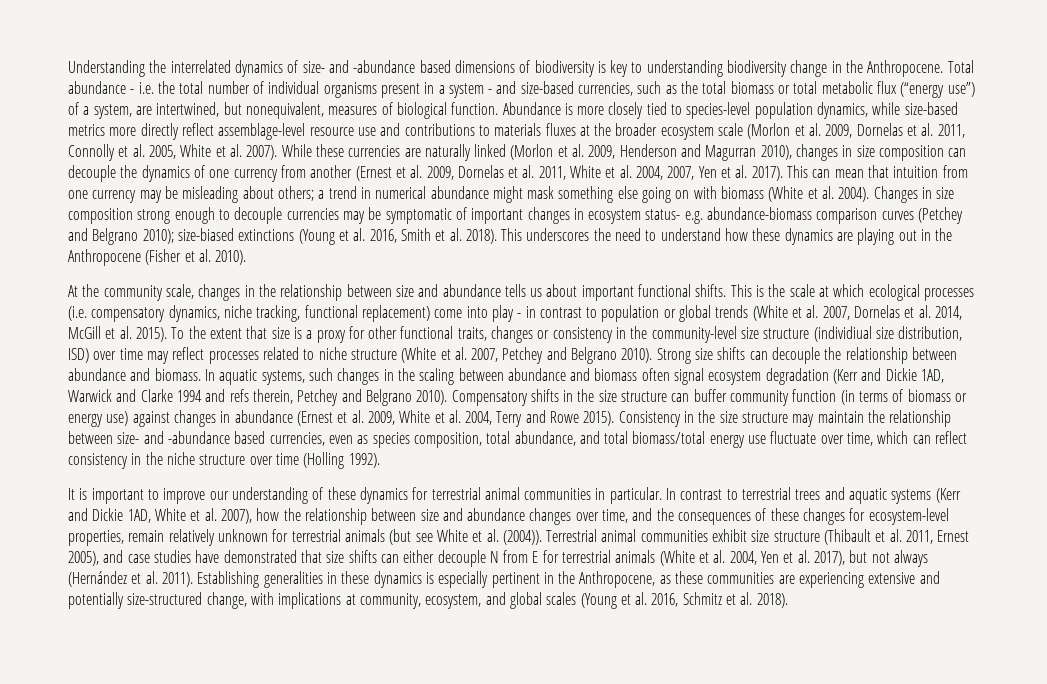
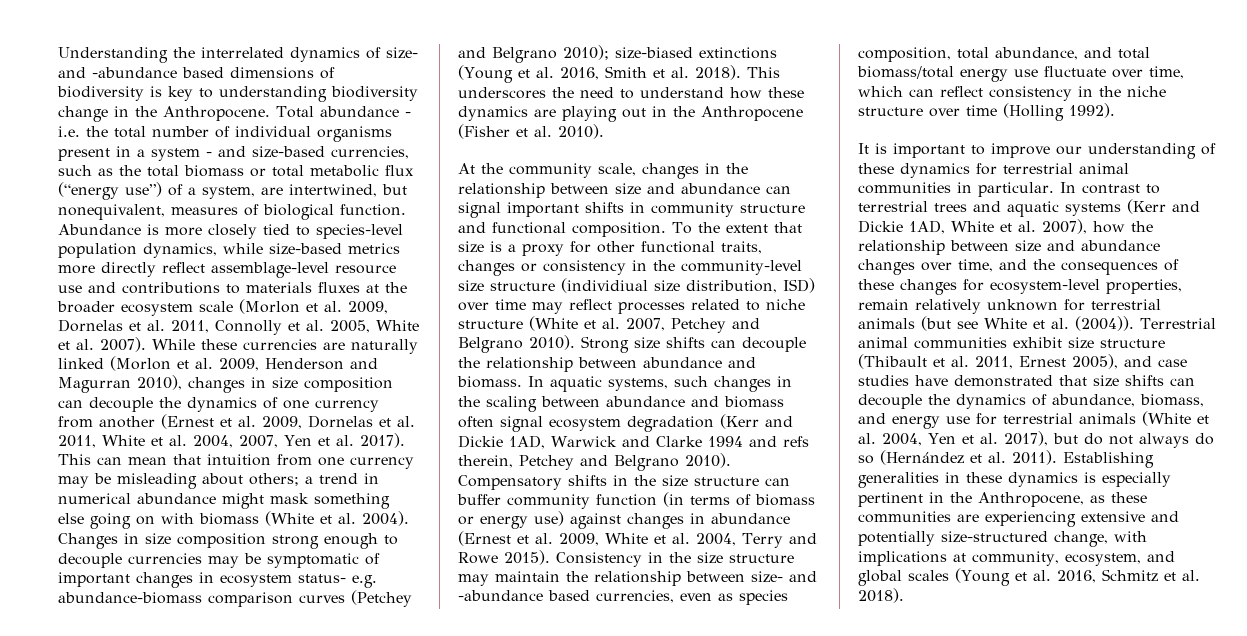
- At the community scale, changes in the relationship between size and abundance tells us about important functional shifts. This is the scale at which ecological processes (i.e. compensatory dynamics, niche tracking, functional replacement) come into play - in contrast to population or global trends (White et al. 2007, Dornelas et al. 2014, McGill et al. 2015).
+ At the community scale, changes in the relationship between size and abundance can signal important shifts in community structure and functional composition.
- Terrestrial animal communities exhibit size structure (Thibault et al. 2011, Ernest 2005), and case studies have demonstrated that size shifts can either decouple N from E for terrestrial animals (White et al. 2004, Yen et al. 2017), but not always (Hernández et al. 2011).
+ Terrestrial animal communities exhibit size structure (Thibault et al. 2011, Ernest 2005), and case studies have demonstrated that size shifts can decouple the dynamics of abundance, biomass, and energy use for terrestrial animals (White et al. 2004, Yen et al. 2017), but do not always do so (Hernández et al. 2011).

